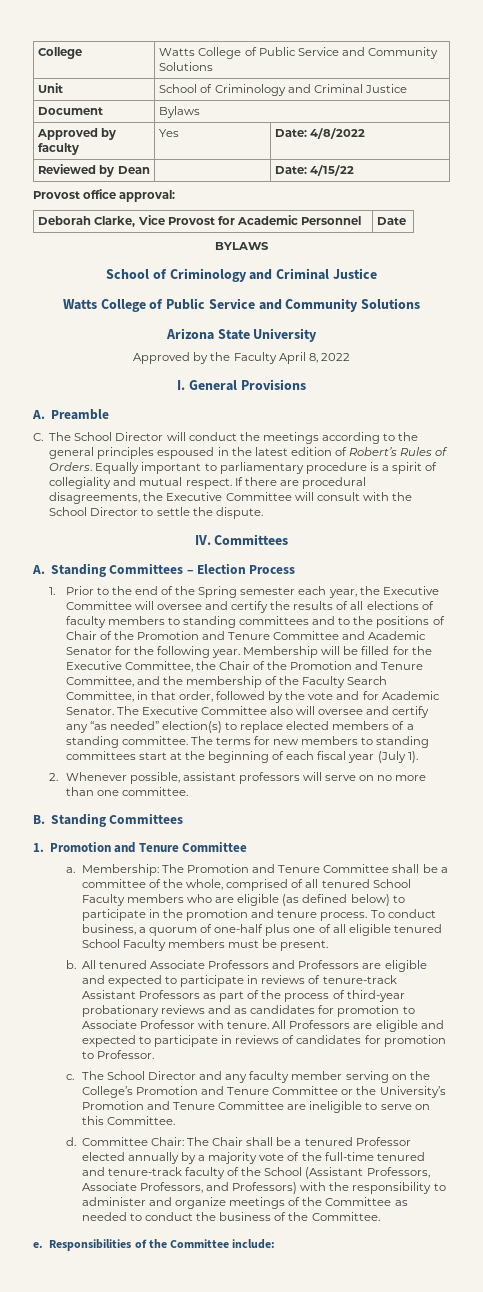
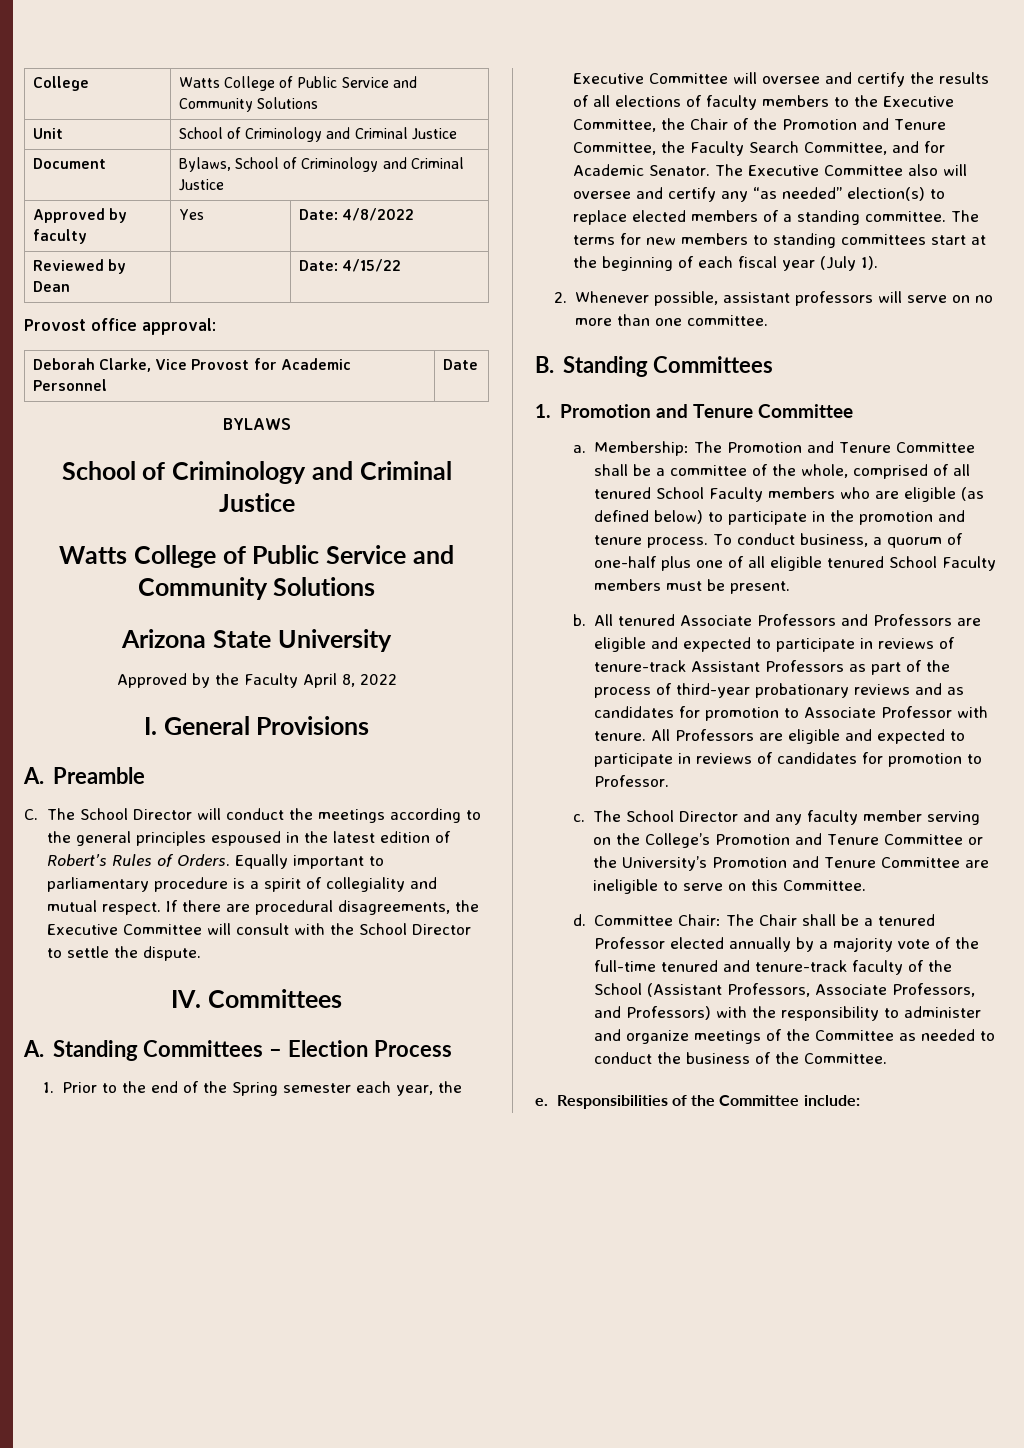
- Document | Bylaws
+ Document | Bylaws, School of Criminology and Criminal Justice
- 1. Prior to the end of the Spring semester each year, the Executive Committee will oversee and certify the results of all elections of faculty members to standing committees and to the positions of Chair of the Promotion and Tenure Committee and Academic Senator for the following year. Membership will be filled for the Executive Committee, the Chair of the Promotion and Tenure Committee, and the membership of the Faculty Search Committee, in that order, followed by the vote and for Academic Senator.
+ 1. Prior to the end of the Spring semester each year, the Executive Committee will oversee and certify the results of all elections of faculty members to the Executive Committee, the Chair of the Promotion and Tenure Committee, the Faculty Search Committee, and for Academic Senator.

